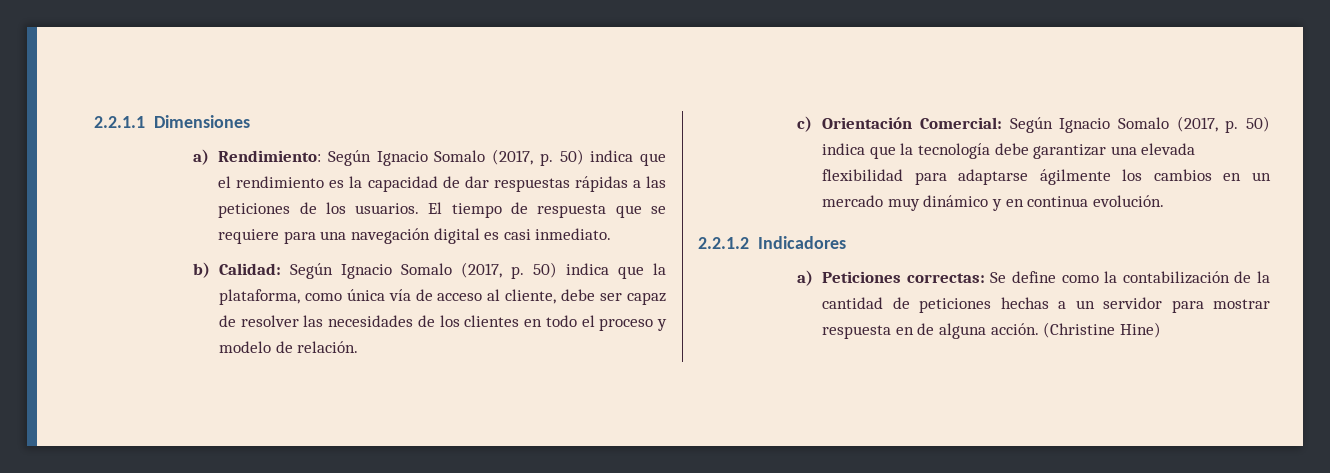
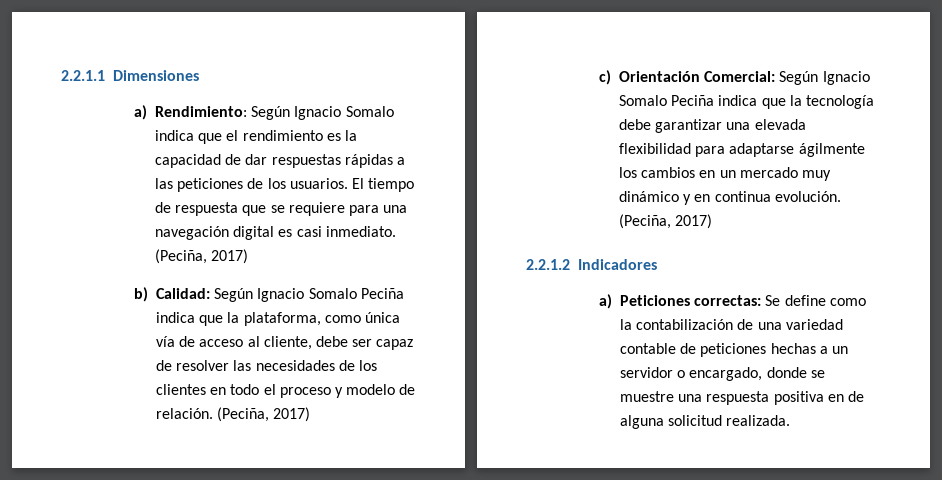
- a) Rendimiento: Según Ignacio Somalo (2017, p. 50) indica que el rendimiento es la capacidad de dar respuestas rápidas a las peticiones de los usuarios.
+ a) Rendimiento: Según Ignacio Somalo indica que el rendimiento es la capacidad de dar respuestas rápidas a las peticiones de los usuarios.
- El tiempo de respuesta que se requiere para una navegación digital es casi inmediato.
+ El tiempo de respuesta que se requiere para una navegación digital es casi inmediato. (Peciña, 2017)
- b) Calidad: Según Ignacio Somalo (2017, p. 50) indica que la plataforma, como única vía de acceso al cliente, debe ser capaz de resolver las necesidades de los clientes en todo el proceso y modelo de relación.
+ b) Calidad: Según Ignacio Somalo Peciña indica que la plataforma, como única vía de acceso al cliente, debe ser capaz de resolver las necesidades de los clientes en todo el proceso y modelo de relación. (Peciña, 2017)
- c) Orientación Comercial: Según Ignacio Somalo (2017, p. 50) indica que la tecnología debe garantizar una elevada flexibilidad para adaptarse ágilmente los cambios en un mercado muy dinámico y en continua evolución.
+ c) Orientación Comercial: Según Ignacio Somalo Peciña indica que la tecnología debe garantizar una elevada flexibilidad para adaptarse ágilmente los cambios en un mercado muy dinámico y en continua evolución. (Peciña, 2017)
- a) Peticiones correctas: Se define como la contabilización de la cantidad de peticiones hechas a un servidor para mostrar respuesta en de alguna acción. (Christine Hine)
+ a) Peticiones correctas: Se define como la contabilización de una variedad contable de peticiones hechas a un servidor o encargado, donde se muestre una respuesta positiva en de alguna solicitud realizada.

